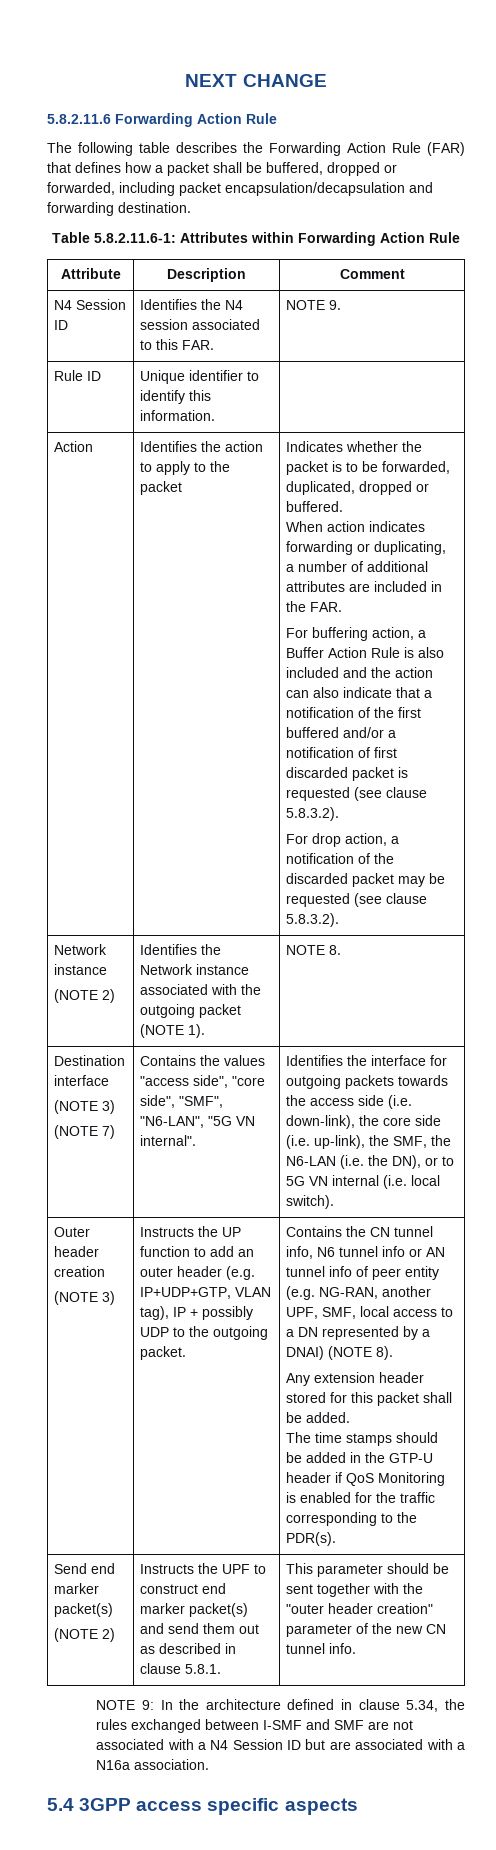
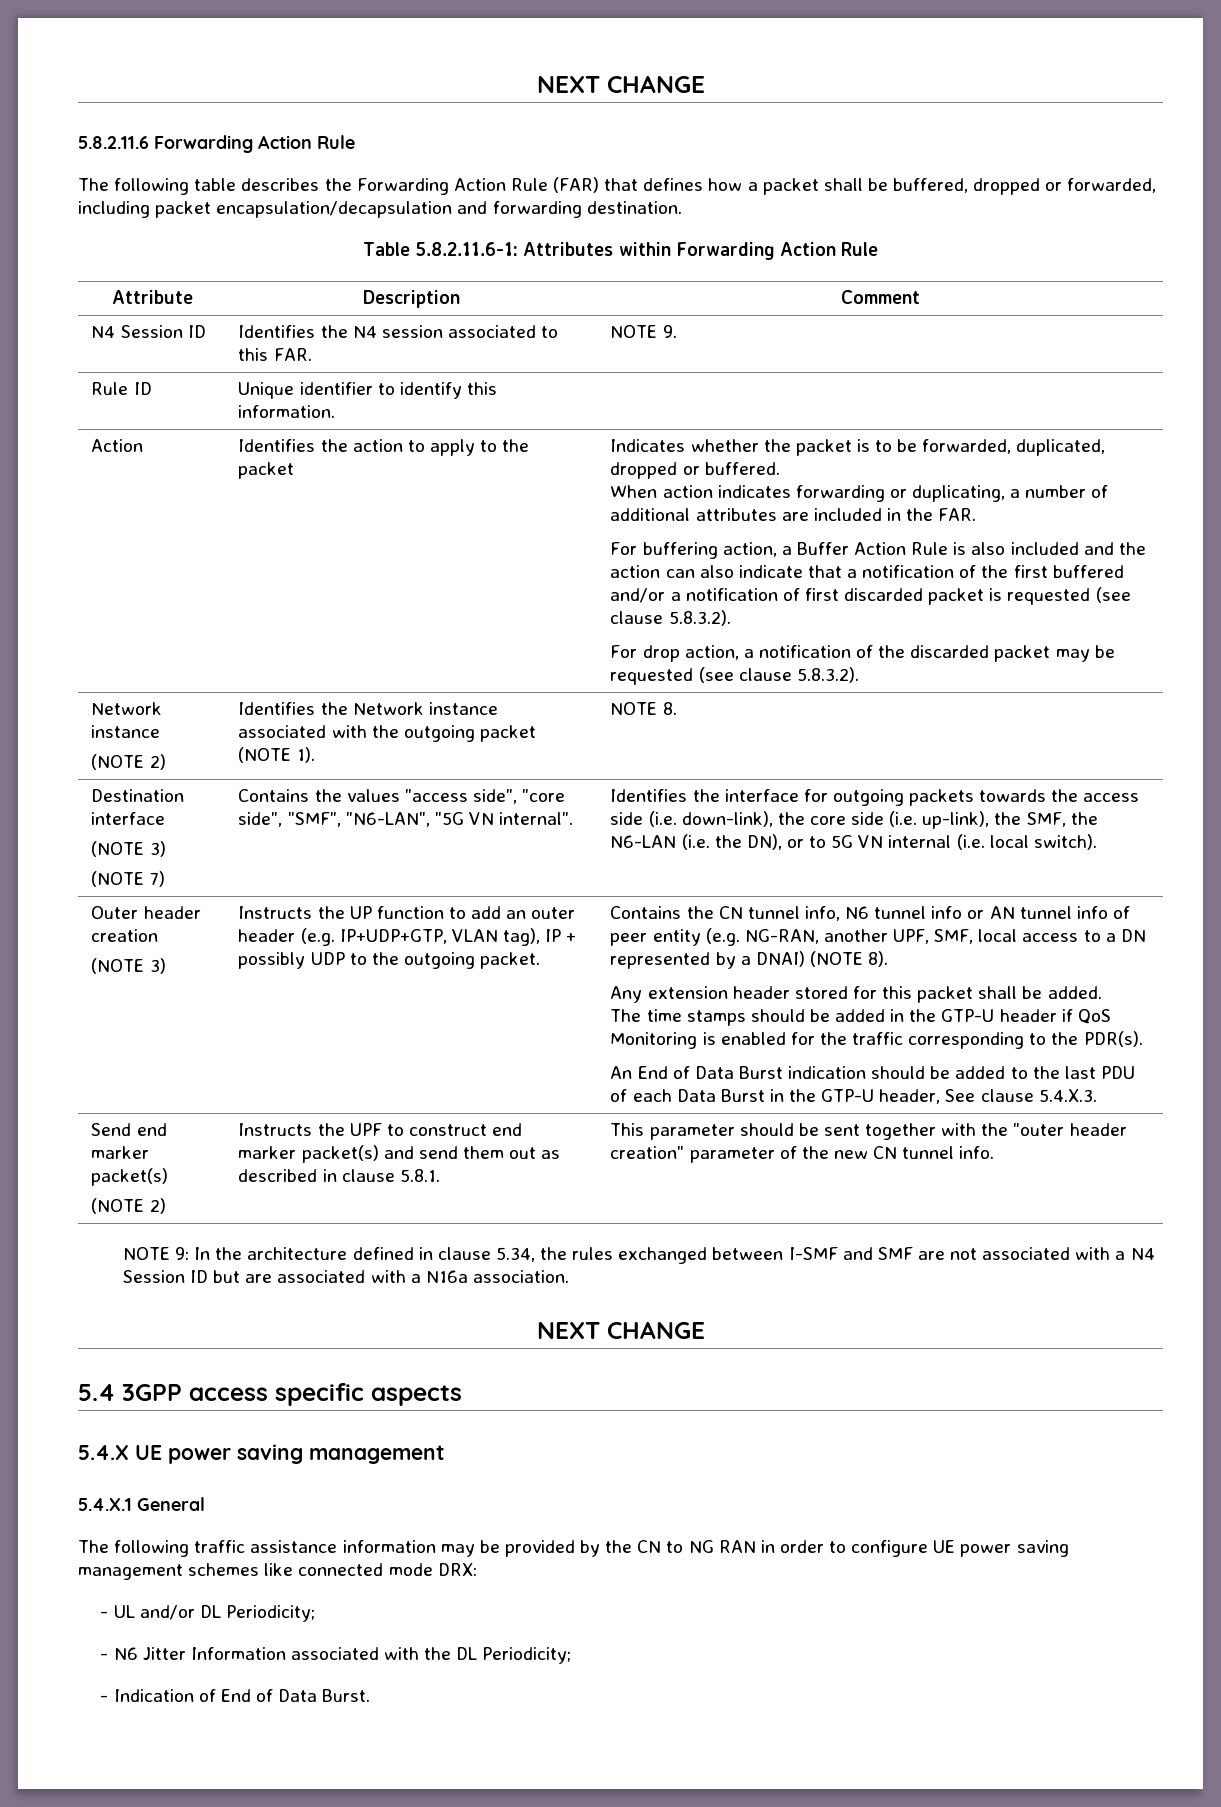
+ An End of Data Burst indication should be added to the last PDU of each Data Burst in the GTP-U header, See clause 5.4.X.3.
  NOTE 9: In the architecture defined in clause 5.34, the rules exchanged between I-SMF and SMF are not associated with a N4 Session ID but are associated with a N16a association.
+ NEXT CHANGE
+ 5.4.X UE power saving management
+ 5.4.X.1 General
+ The following traffic assistance information may be provided by the CN to NG RAN in order to configure UE power saving management schemes like connected mode DRX:
+ - UL and/or DL Periodicity;
+ - N6 Jitter Information associated with the DL Periodicity;
+ - Indication of End of Data Burst.

